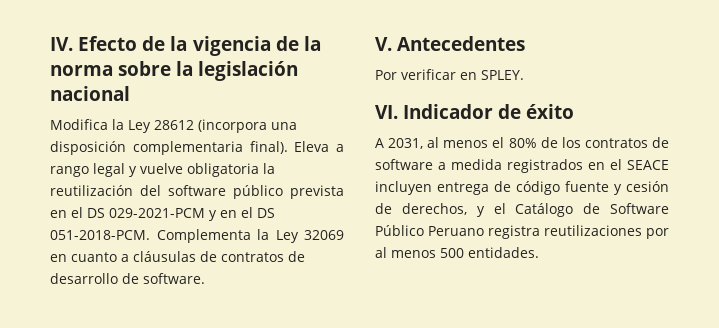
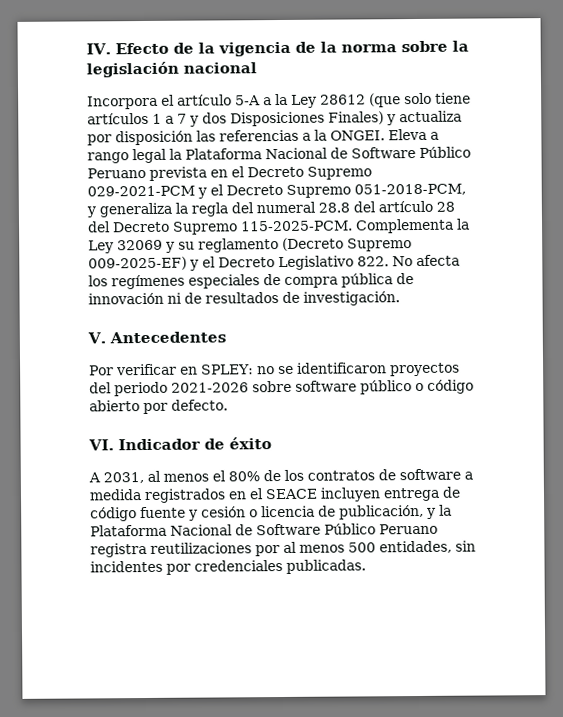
- Modifica la Ley 28612 (incorpora una disposición complementaria final). Eleva a rango legal y vuelve obligatoria la reutilización del software público prevista en el DS 029-2021-PCM y en el DS 051-2018-PCM. Complementa la Ley 32069 en cuanto a cláusulas de contratos de desarrollo de software.
+ Incorpora el artículo 5-A a la Ley 28612 (que solo tiene artículos 1 a 7 y dos Disposiciones Finales) y actualiza por disposición las referencias a la ONGEI. Eleva a rango legal la Plataforma Nacional de Software Público Peruano prevista en el Decreto Supremo 029-2021-PCM y el Decreto Supremo 051-2018-PCM, y generaliza la regla del numeral 28.8 del artículo 28 del Decreto Supremo 115-2025-PCM. Complementa la Ley 32069 y su reglamento (Decreto Supremo 009-2025-EF) y el Decreto Legislativo 822. No afecta los regímenes especiales de compra pública de innovación ni de resultados de investigación.
- Por verificar en SPLEY.
+ Por verificar en SPLEY: no se identificaron proyectos del periodo 2021-2026 sobre software público o código abierto por defecto.
- A 2031, al menos el 80% de los contratos de software a medida registrados en el SEACE incluyen entrega de código fuente y cesión de derechos, y el Catálogo de Software Público Peruano registra reutilizaciones por al menos 500 entidades.
+ A 2031, al menos el 80% de los contratos de software a medida registrados en el SEACE incluyen entrega de código fuente y cesión o licencia de publicación, y la Plataforma Nacional de Software Público Peruano registra reutilizaciones por al menos 500 entidades, sin incidentes por credenciales publicadas.

